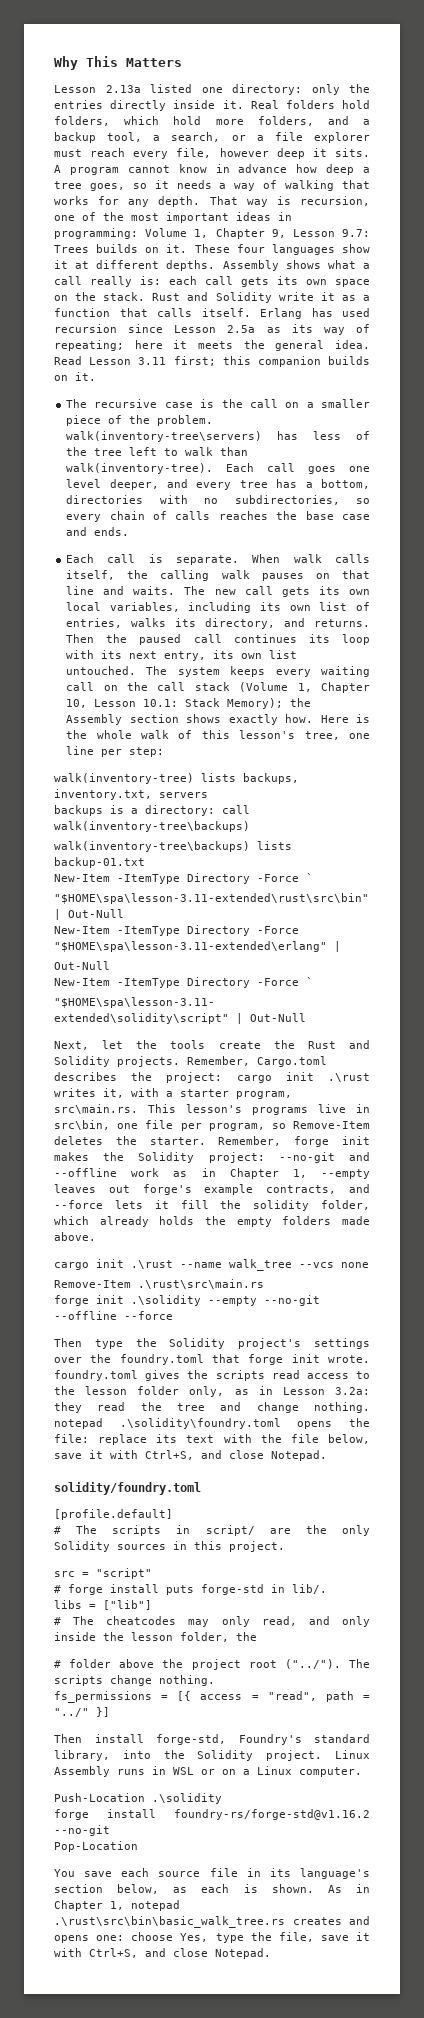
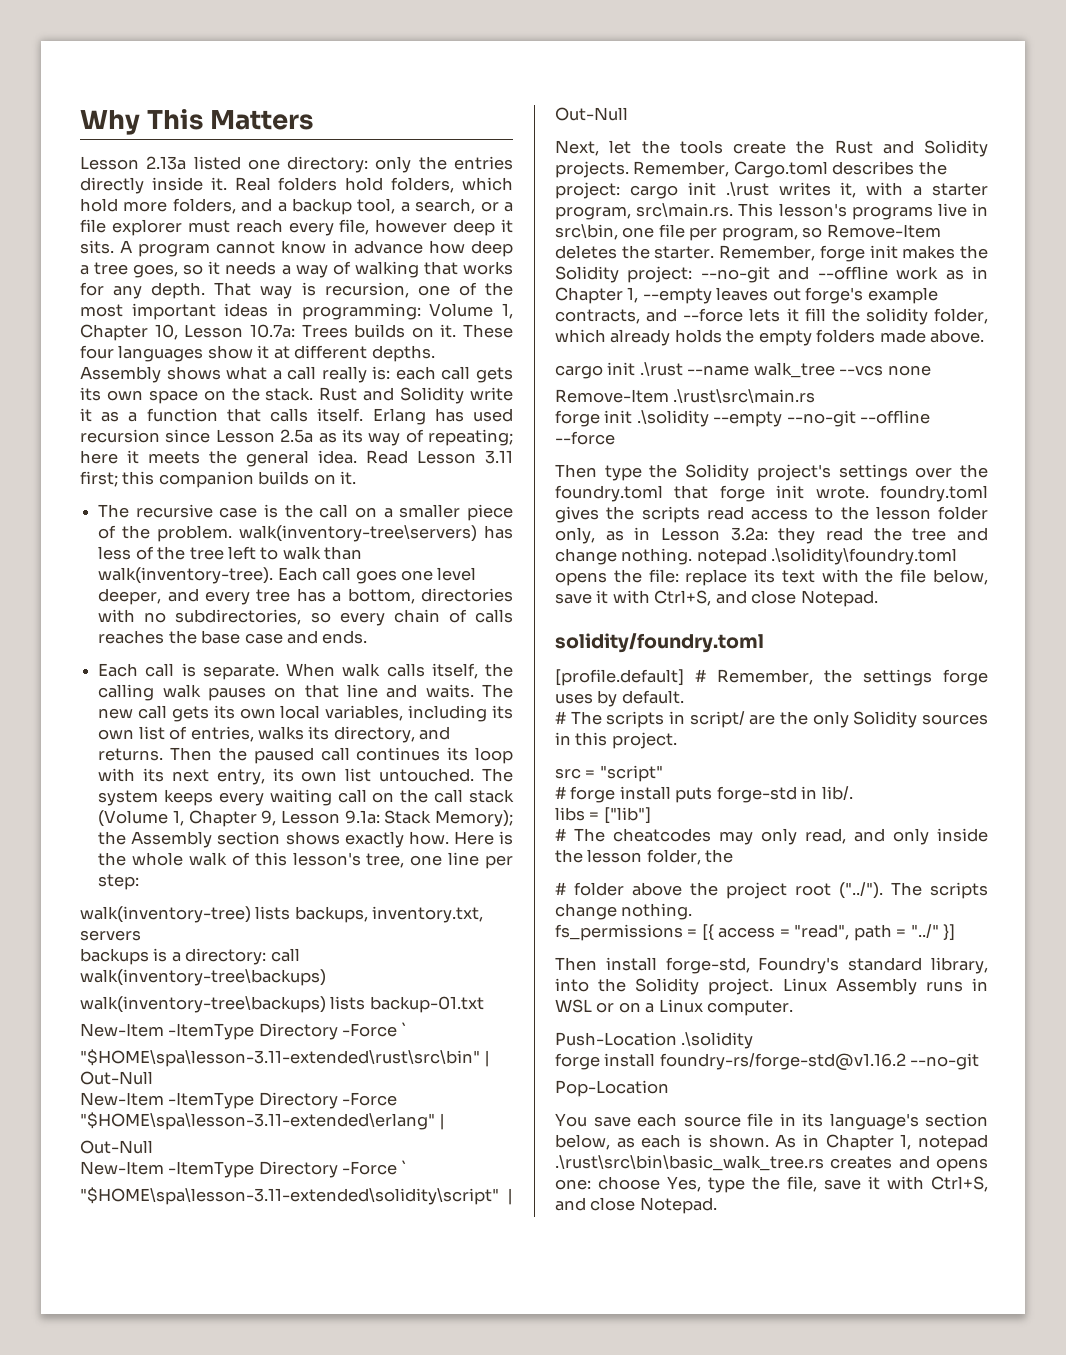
- That way is recursion, one of the most important ideas in programming: Volume 1, Chapter 9, Lesson 9.7: Trees builds on it.
+ That way is recursion, one of the most important ideas in programming: Volume 1, Chapter 10, Lesson 10.7a: Trees builds on it.
- The system keeps every waiting call on the call stack (Volume 1, Chapter 10, Lesson 10.1: Stack Memory); the Assembly section shows exactly how.
+ The system keeps every waiting call on the call stack (Volume 1, Chapter 9, Lesson 9.1a: Stack Memory); the Assembly section shows exactly how.
- [profile.default]
+ [profile.default] # Remember, the settings forge uses by default.

